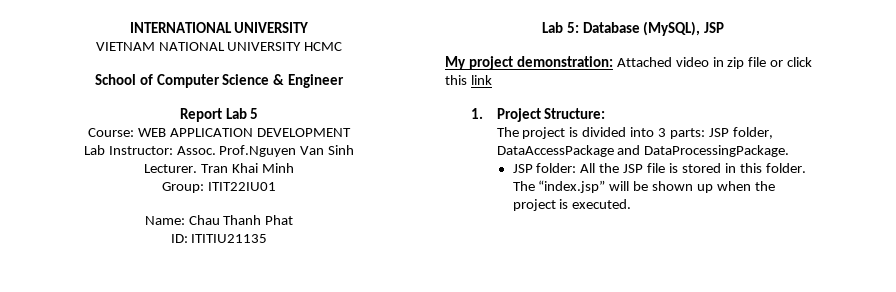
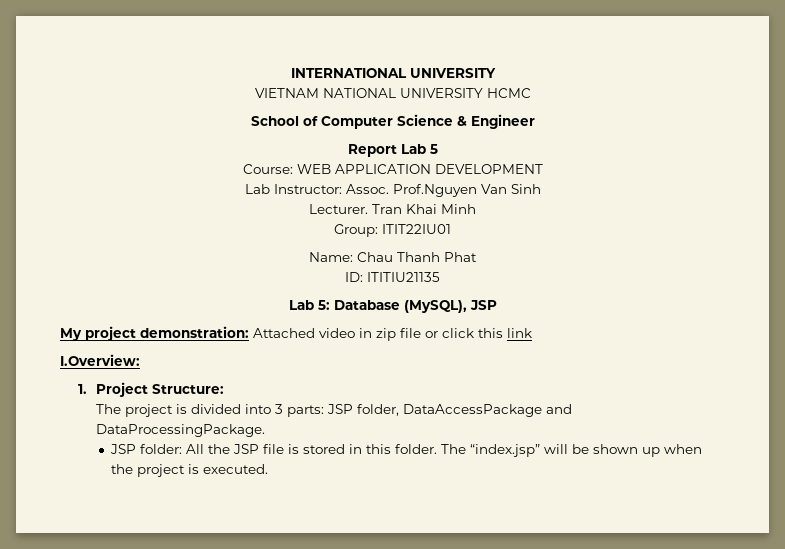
+ I.Overview:

